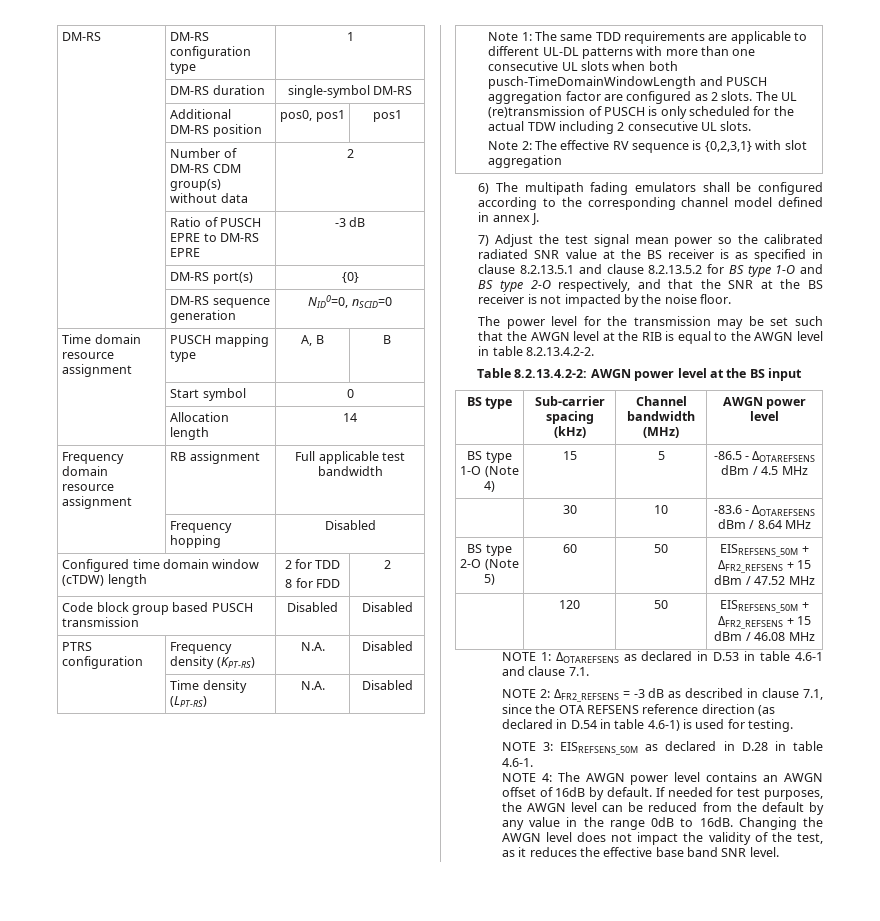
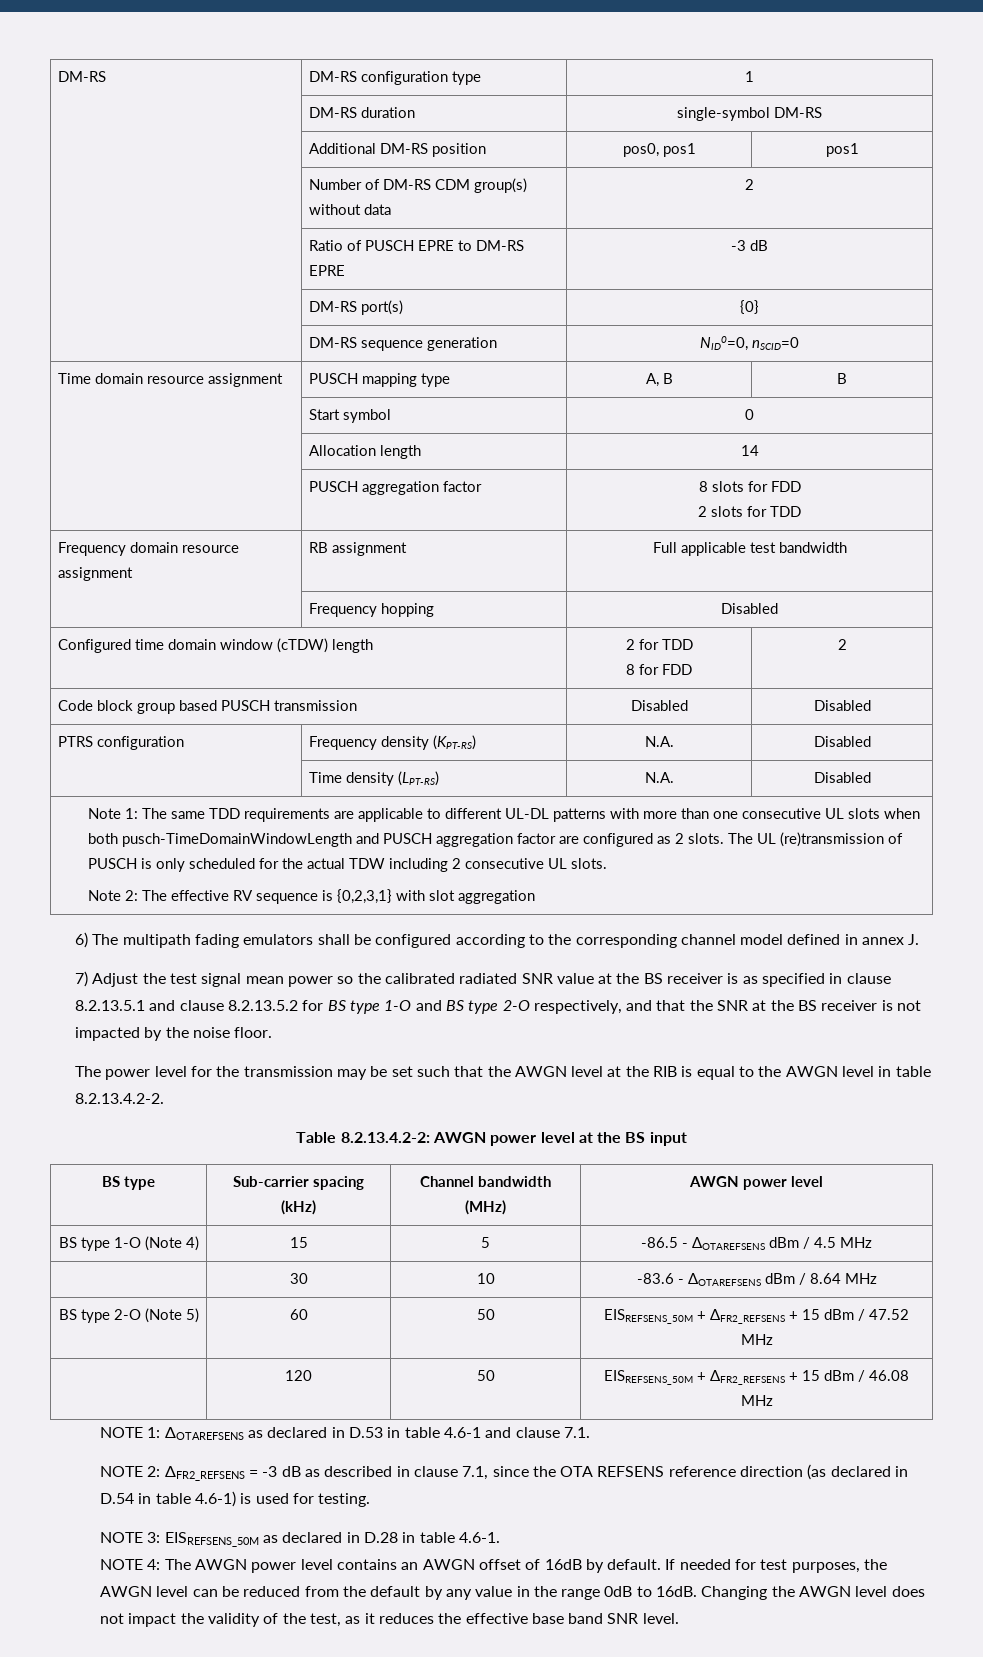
+ | PUSCH aggregation factor | 8 slots for FDD
+ 2 slots for TDD

